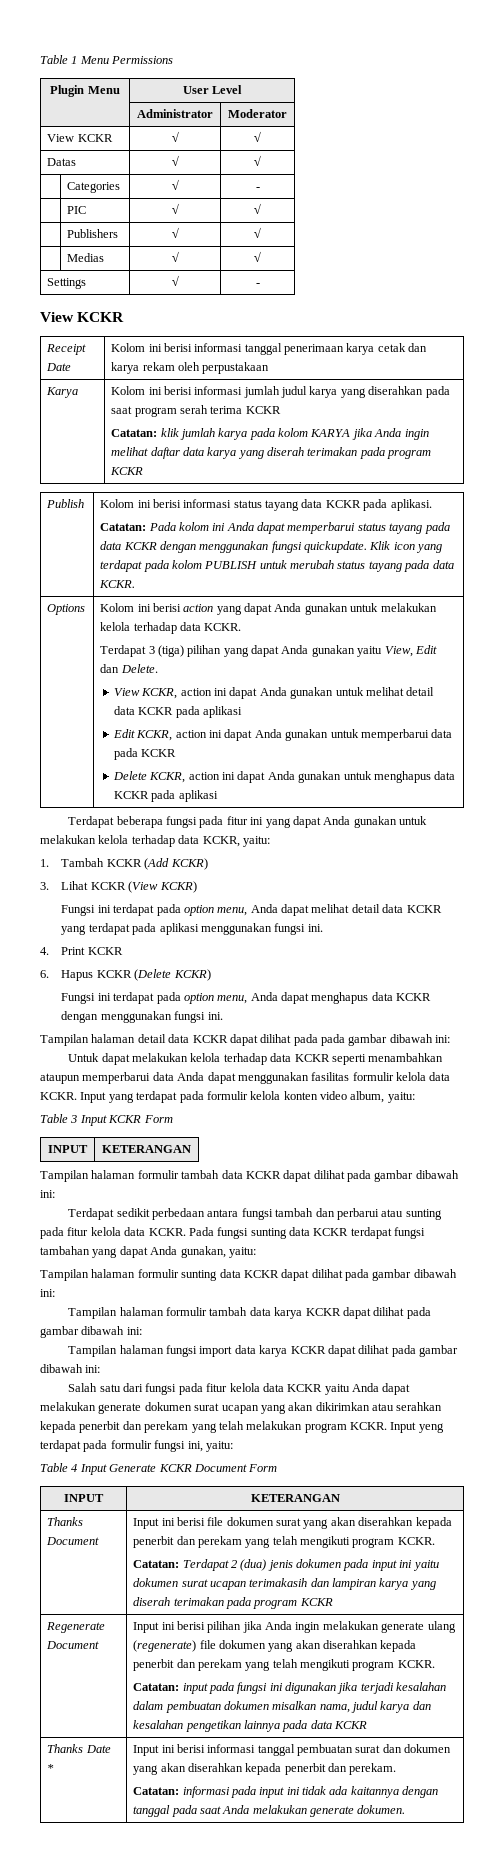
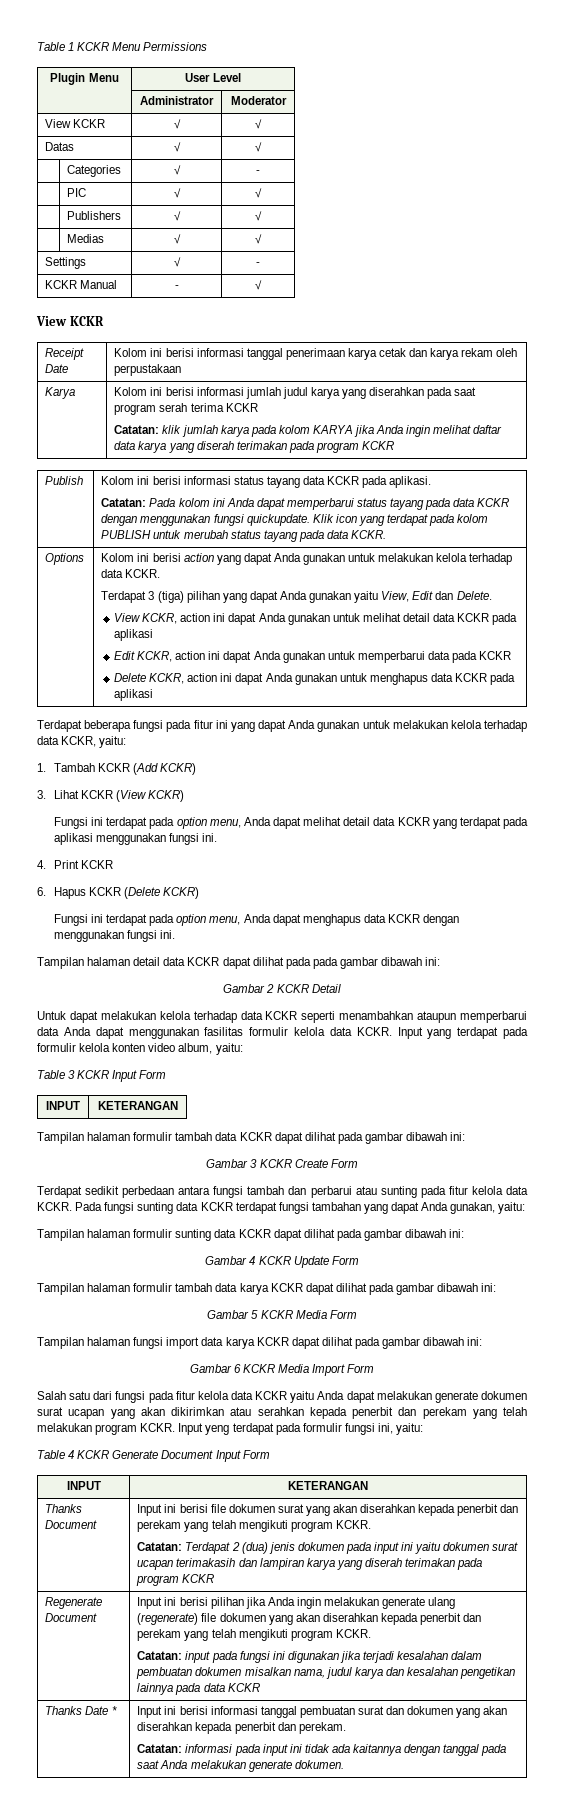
- Table 1 Menu Permissions
+ Table 1 KCKR Menu Permissions
+ KCKR Manual | - | √
+ Gambar 2 KCKR Detail
- Table 3 Input KCKR Form
+ Table 3 KCKR Input Form
+ Gambar 3 KCKR Create Form
+ Gambar 4 KCKR Update Form
+ Gambar 5 KCKR Media Form
+ Gambar 6 KCKR Media Import Form
- Table 4 Input Generate KCKR Document Form
+ Table 4 KCKR Generate Document Input Form

